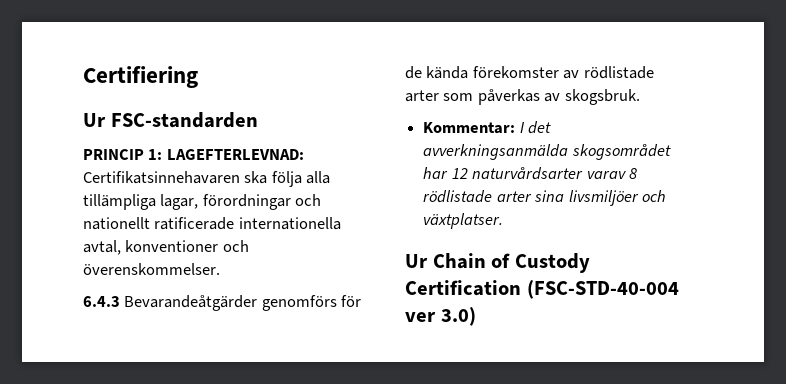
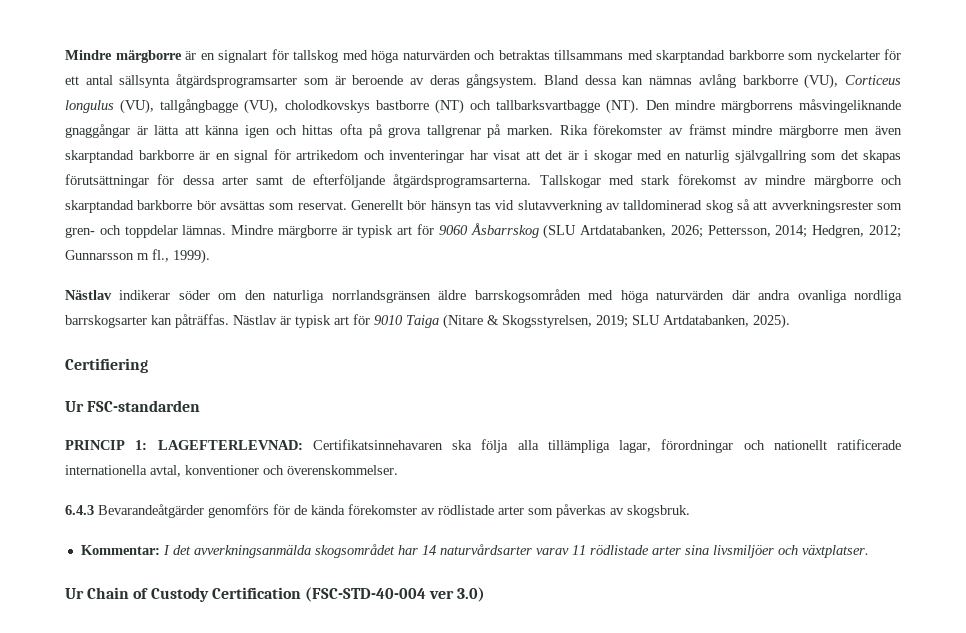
+ Mindre märgborre är en signalart för tallskog med höga naturvärden och betraktas tillsammans med skarptandad barkborre som nyckelarter för ett antal sällsynta åtgärdsprogramsarter som är beroende av deras gångsystem. Bland dessa kan nämnas avlång barkborre (VU), Corticeus longulus (VU), tallgångbagge (VU), cholodkovskys bastborre (NT) och tallbarksvartbagge (NT). Den mindre märgborrens måsvingeliknande gnaggångar är lätta att känna igen och hittas ofta på grova tallgrenar på marken. Rika förekomster av främst mindre märgborre men även skarptandad barkborre är en signal för artrikedom och inventeringar har visat att det är i skogar med en naturlig självgallring som det skapas förutsättningar för dessa arter samt de efterföljande åtgärdsprogramsarterna. Tallskogar med stark förekomst av mindre märgborre och skarptandad barkborre bör avsättas som reservat. Generellt bör hänsyn tas vid slutavverkning av talldominerad skog så att avverkningsrester som gren- och toppdelar lämnas. Mindre märgborre är typisk art för 9060 Åsbarrskog (SLU Artdatabanken, 2026; Pettersson, 2014; Hedgren, 2012; Gunnarsson m fl., 1999).
+ Nästlav indikerar söder om den naturliga norrlandsgränsen äldre barrskogsområden med höga naturvärden där andra ovanliga nordliga barrskogsarter kan påträffas. Nästlav är typisk art för 9010 Taiga (Nitare & Skogsstyrelsen, 2019; SLU Artdatabanken, 2025).
- Kommentar: I det avverkningsanmälda skogsområdet har 12 naturvårdsarter varav 8 rödlistade arter sina livsmiljöer och växtplatser.
+ Kommentar: I det avverkningsanmälda skogsområdet har 14 naturvårdsarter varav 11 rödlistade arter sina livsmiljöer och växtplatser.

